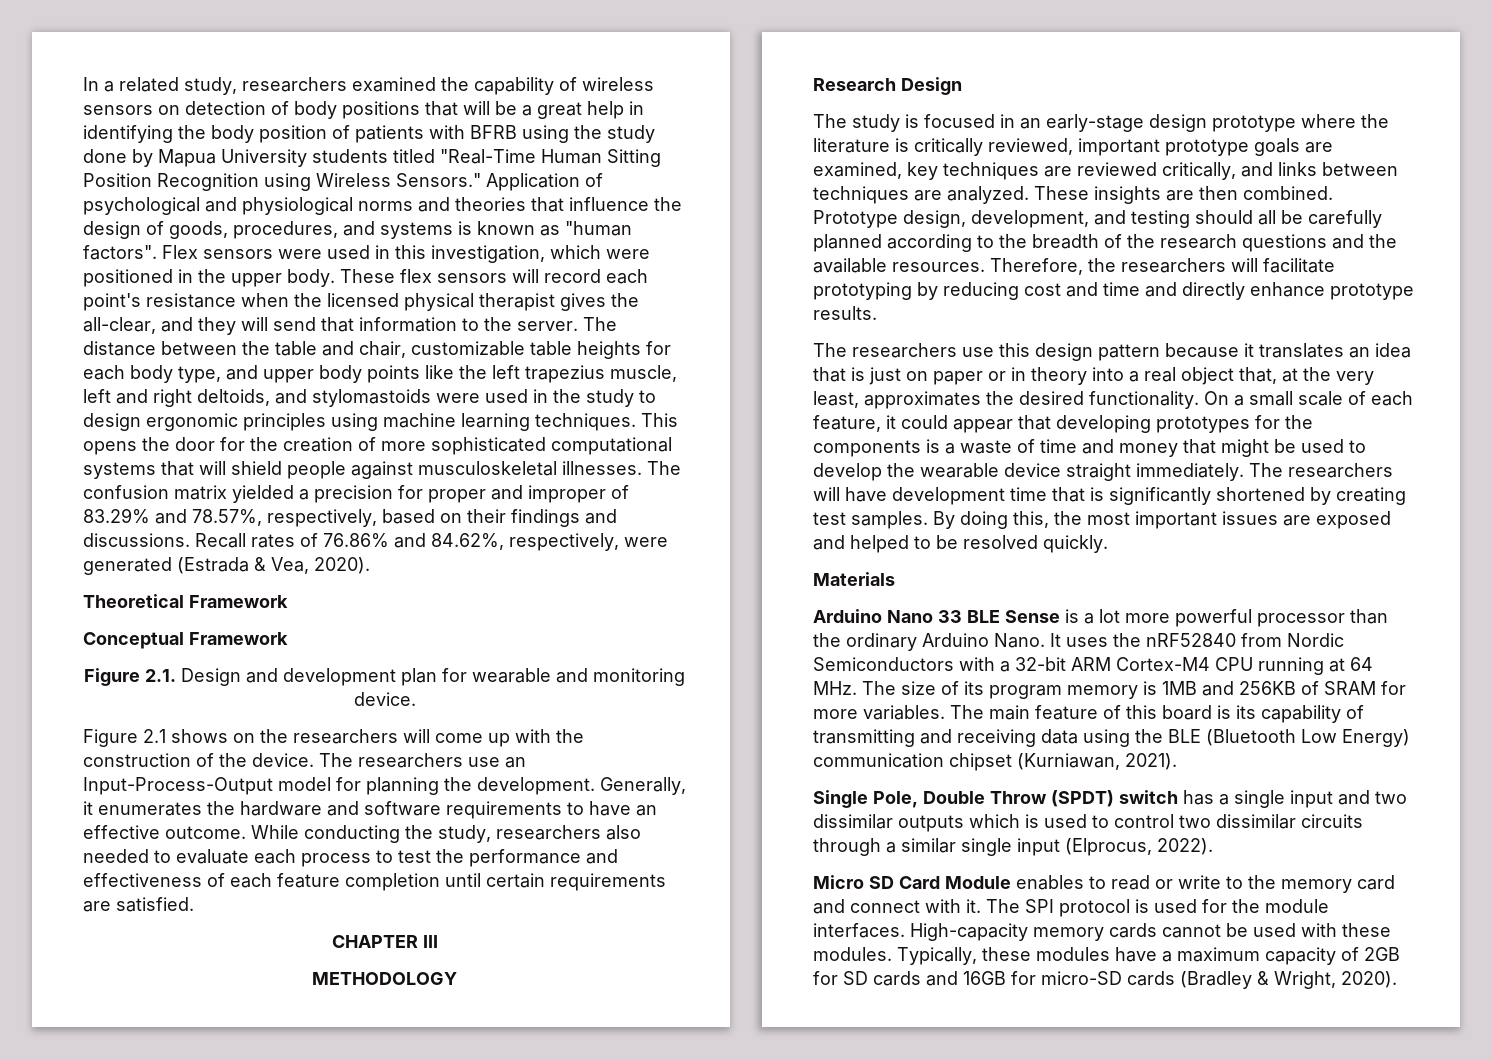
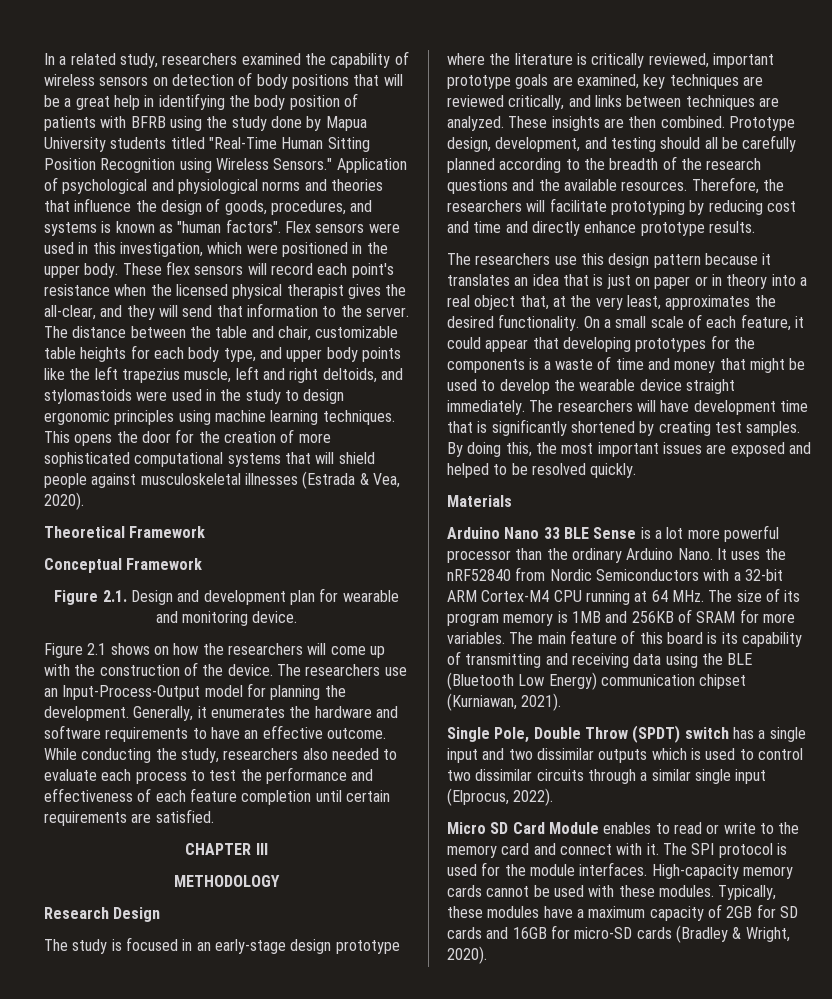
- This opens the door for the creation of more sophisticated computational systems that will shield people against musculoskeletal illnesses. The confusion matrix yielded a precision for proper and improper of 83.29% and 78.57%, respectively, based on their findings and discussions. Recall rates of 76.86% and 84.62%, respectively, were generated (Estrada & Vea, 2020).
+ This opens the door for the creation of more sophisticated computational systems that will shield people against musculoskeletal illnesses (Estrada & Vea, 2020).
- Figure 2.1 shows on the researchers will come up with the construction of the device.
+ Figure 2.1 shows on how the researchers will come up with the construction of the device.

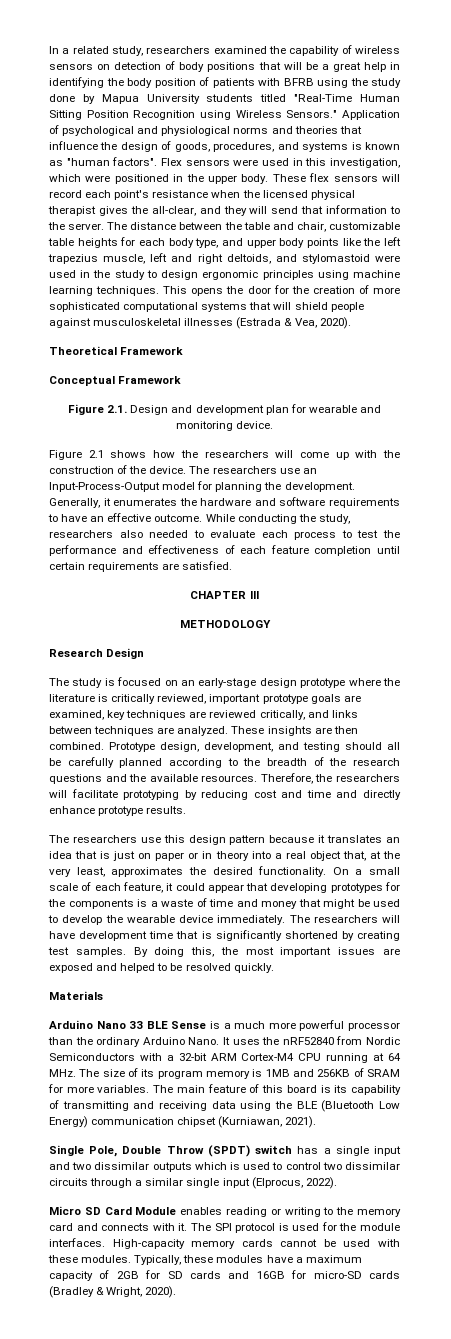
- The distance between the table and chair, customizable table heights for each body type, and upper body points like the left trapezius muscle, left and right deltoids, and stylomastoids were used in the study to design ergonomic principles using machine learning techniques.
+ The distance between the table and chair, customizable table heights for each body type, and upper body points like the left trapezius muscle, left and right deltoids, and stylomastoid were used in the study to design ergonomic principles using machine learning techniques.
- Figure 2.1 shows on how the researchers will come up with the construction of the device.
+ Figure 2.1 shows how the researchers will come up with the construction of the device.
- The study is focused in an early-stage design prototype where the literature is critically reviewed, important prototype goals are examined, key techniques are reviewed critically, and links between techniques are analyzed.
+ The study is focused on an early-stage design prototype where the literature is critically reviewed, important prototype goals are examined, key techniques are reviewed critically, and links between techniques are analyzed.
- On a small scale of each feature, it could appear that developing prototypes for the components is a waste of time and money that might be used to develop the wearable device straight immediately.
+ On a small scale of each feature, it could appear that developing prototypes for the components is a waste of time and money that might be used to develop the wearable device immediately.
- Arduino Nano 33 BLE Sense is a lot more powerful processor than the ordinary Arduino Nano.
+ Arduino Nano 33 BLE Sense is a much more powerful processor than the ordinary Arduino Nano.
- Micro SD Card Module enables to read or write to the memory card and connect with it.
+ Micro SD Card Module enables reading or writing to the memory card and connects with it.

